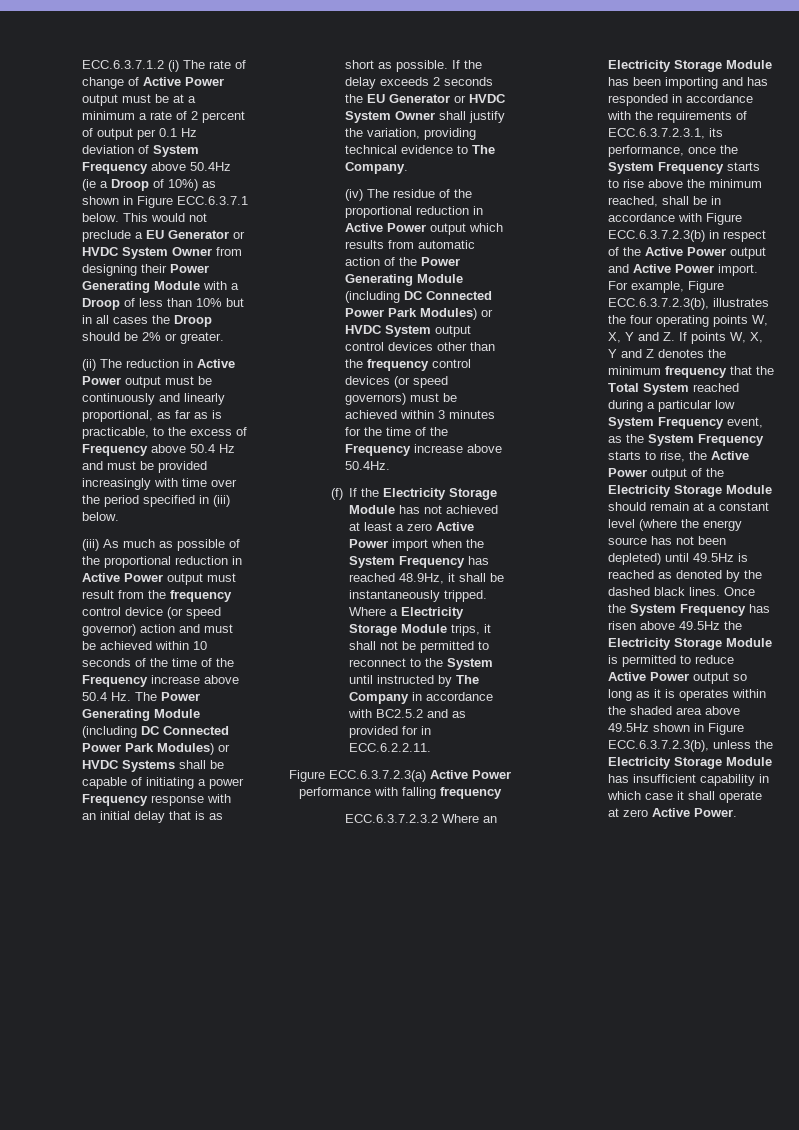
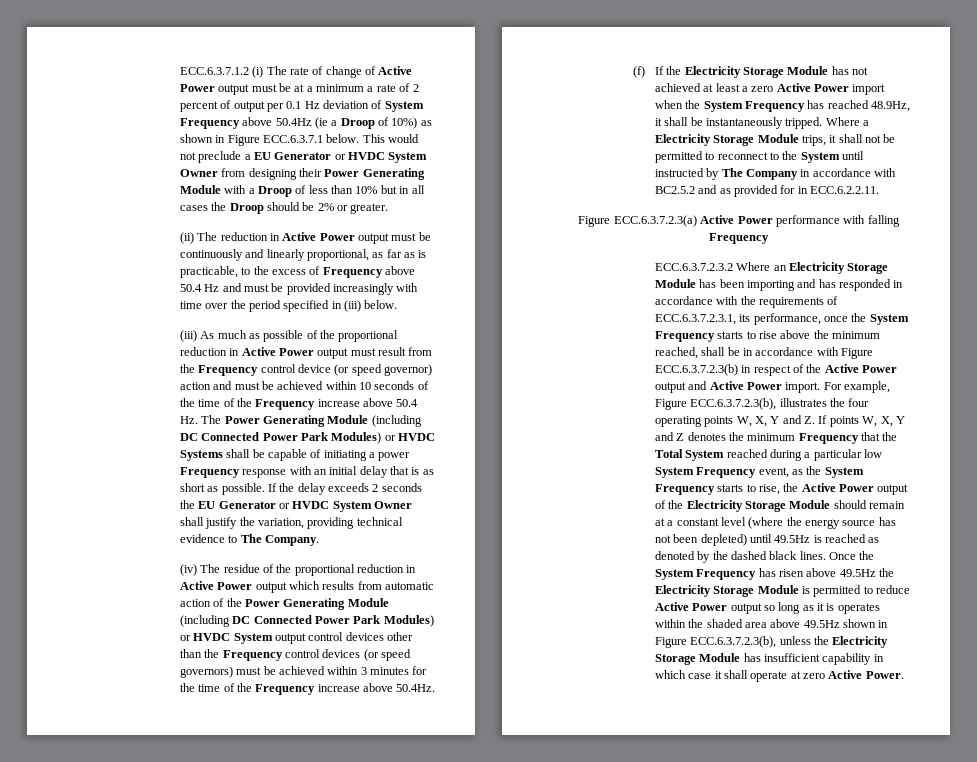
- (iii) As much as possible of the proportional reduction in Active Power output must result from the frequency control device (or speed governor) action and must be achieved within 10 seconds of the time of the Frequency increase above 50.4 Hz. The Power Generating Module (including DC Connected Power Park Modules) or HVDC Systems shall be capable of initiating a power Frequency response with an initial delay that is as short as possible.
+ (iii) As much as possible of the proportional reduction in Active Power output must result from the Frequency control device (or speed governor) action and must be achieved within 10 seconds of the time of the Frequency increase above 50.4 Hz. The Power Generating Module (including DC Connected Power Park Modules) or HVDC Systems shall be capable of initiating a power Frequency response with an initial delay that is as short as possible.
- (iv) The residue of the proportional reduction in Active Power output which results from automatic action of the Power Generating Module (including DC Connected Power Park Modules) or HVDC System output control devices other than the frequency control devices (or speed governors) must be achieved within 3 minutes for the time of the Frequency increase above 50.4Hz.
+ (iv) The residue of the proportional reduction in Active Power output which results from automatic action of the Power Generating Module (including DC Connected Power Park Modules) or HVDC System output control devices other than the Frequency control devices (or speed governors) must be achieved within 3 minutes for the time of the Frequency increase above 50.4Hz.
- Figure ECC.6.3.7.2.3(a) Active Power performance with falling frequency
+ Figure ECC.6.3.7.2.3(a) Active Power performance with falling Frequency
- For example, Figure ECC.6.3.7.2.3(b), illustrates the four operating points W, X, Y and Z. If points W, X, Y and Z denotes the minimum frequency that the Total System reached during a particular low System Frequency event, as the System Frequency starts to rise, the Active Power output of the Electricity Storage Module should remain at a constant level (where the energy source has not been depleted) until 49.5Hz is reached as denoted by the dashed black lines.
+ For example, Figure ECC.6.3.7.2.3(b), illustrates the four operating points W, X, Y and Z. If points W, X, Y and Z denotes the minimum Frequency that the Total System reached during a particular low System Frequency event, as the System Frequency starts to rise, the Active Power output of the Electricity Storage Module should remain at a constant level (where the energy source has not been depleted) until 49.5Hz is reached as denoted by the dashed black lines.

